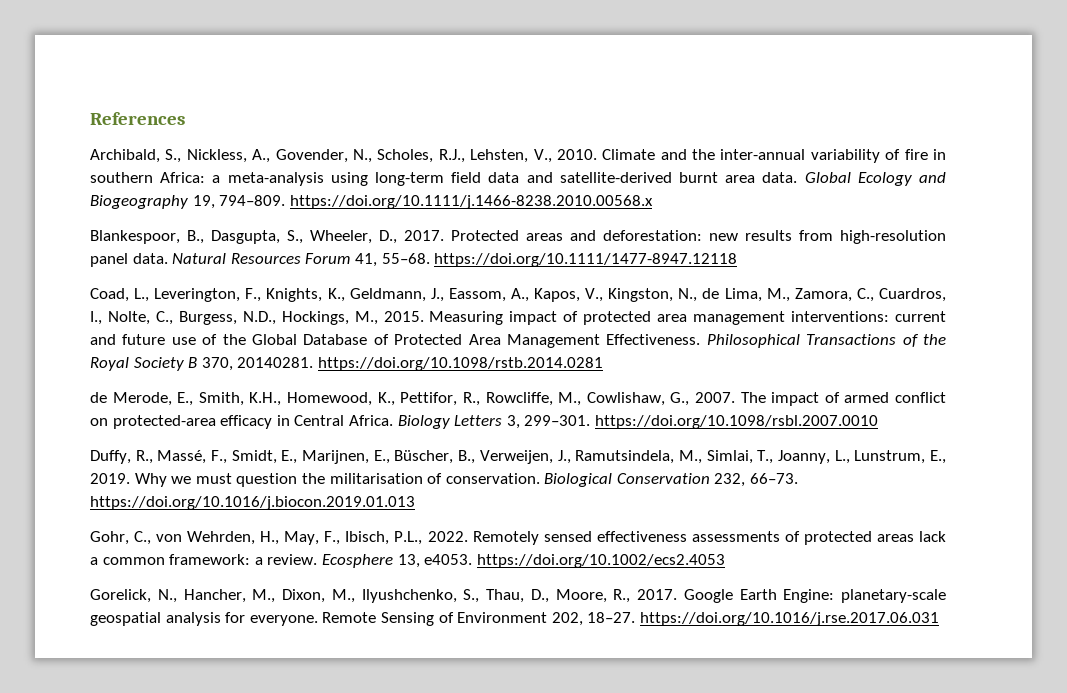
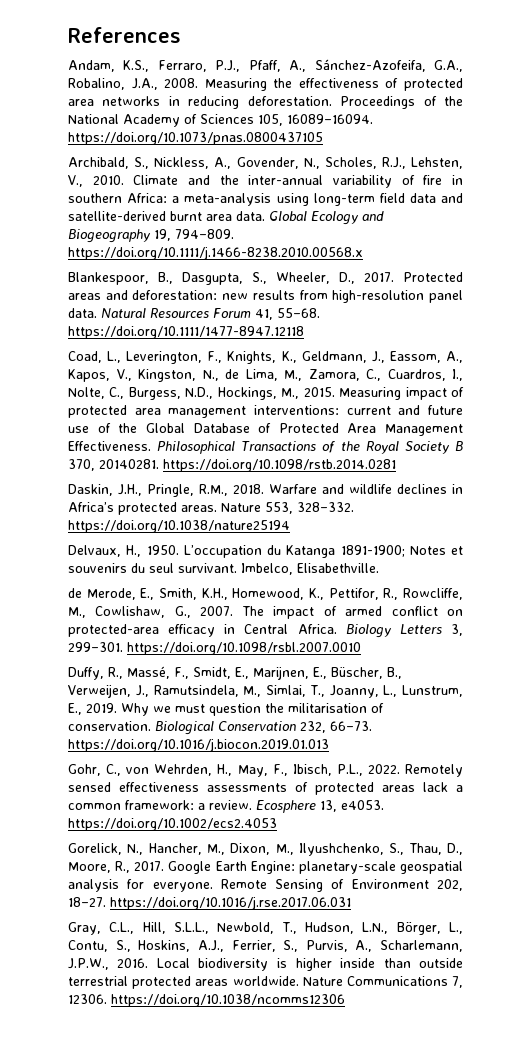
+ Andam, K.S., Ferraro, P.J., Pfaff, A., Sánchez-Azofeifa, G.A., Robalino, J.A., 2008. Measuring the effectiveness of protected area networks in reducing deforestation. Proceedings of the National Academy of Sciences 105, 16089–16094. https://doi.org/10.1073/pnas.0800437105
+ Daskin, J.H., Pringle, R.M., 2018. Warfare and wildlife declines in Africa’s protected areas. Nature 553, 328–332. https://doi.org/10.1038/nature25194
+ Delvaux, H., 1950. L’occupation du Katanga 1891-1900; Notes et souvenirs du seul survivant. Imbelco, Elisabethville.
+ Gray, C.L., Hill, S.L.L., Newbold, T., Hudson, L.N., Börger, L., Contu, S., Hoskins, A.J., Ferrier, S., Purvis, A., Scharlemann, J.P.W., 2016. Local biodiversity is higher inside than outside terrestrial protected areas worldwide. Nature Communications 7, 12306. https://doi.org/10.1038/ncomms12306

